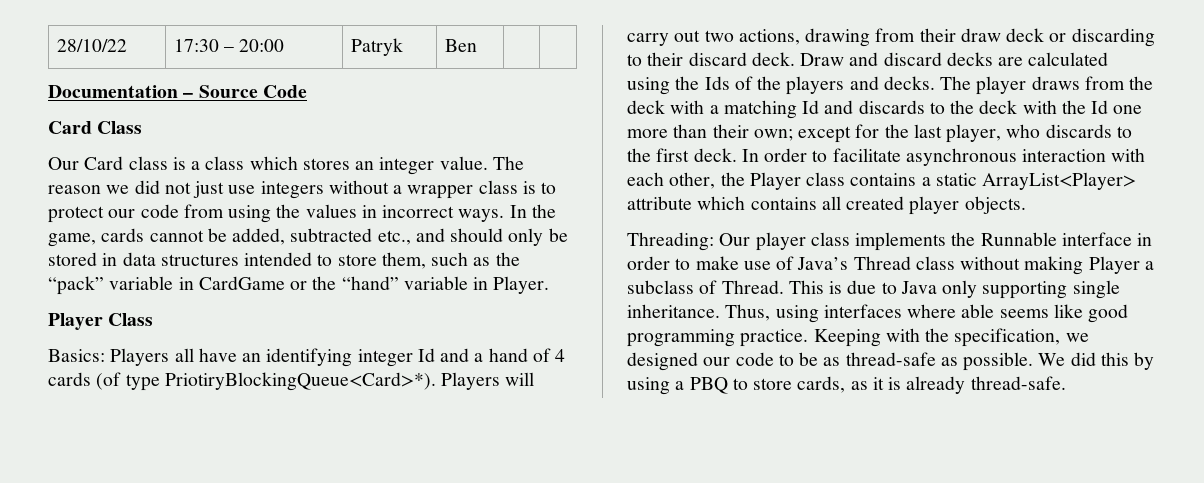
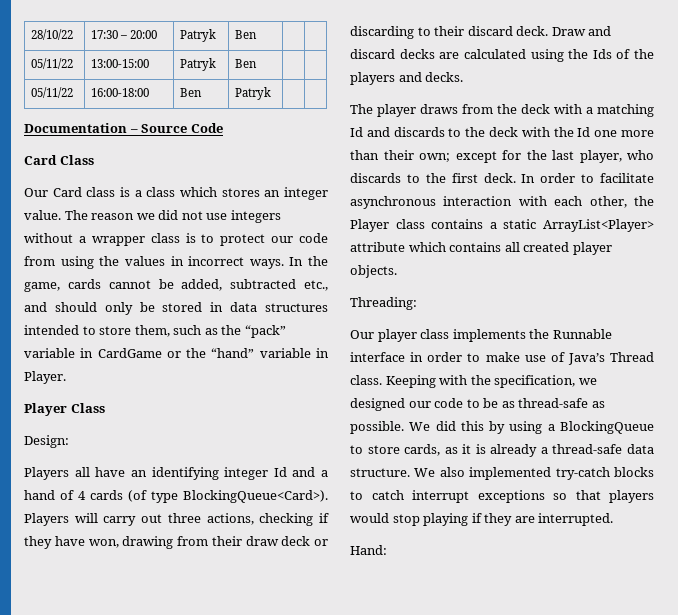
+ 05/11/22 | 13:00-15:00 | Patryk | Ben | |
+ 05/11/22 | 16:00-18:00 | Ben | Patryk | |
- The reason we did not just use integers without a wrapper class is to protect our code from using the values in incorrect ways.
+ The reason we did not use integers without a wrapper class is to protect our code from using the values in incorrect ways.
- Basics: Players all have an identifying integer Id and a hand of 4 cards (of type PriotiryBlockingQueue<Card>*).
+ Design:
+ Players all have an identifying integer Id and a hand of 4 cards (of type BlockingQueue<Card>).
- Players will carry out two actions, drawing from their draw deck or discarding to their discard deck.
+ Players will carry out three actions, checking if they have won, drawing from their draw deck or discarding to their discard deck.
- Draw and discard decks are calculated using the Ids of the players and decks. The player draws from the deck with a matching Id and discards to the deck with the Id one more than their own; except for the last player, who discards to the first deck.
+ Draw and discard decks are calculated using the Ids of the players and decks.
+ The player draws from the deck with a matching Id and discards to the deck with the Id one more than their own; except for the last player, who discards to the first deck.
- Threading: Our player class implements the Runnable interface in order to make use of Java’s Thread class without making Player a subclass of Thread. This is due to Java only supporting single inheritance. Thus, using interfaces where able seems like good programming practice.
+ Threading:
+ Our player class implements the Runnable interface in order to make use of Java’s Thread class.
- We did this by using a PBQ to store cards, as it is already thread-safe.
+ We did this by using a BlockingQueue to store cards, as it is already a thread-safe data structure. We also implemented try-catch blocks to catch interrupt exceptions so that players would stop playing if they are interrupted.
+ Hand:

